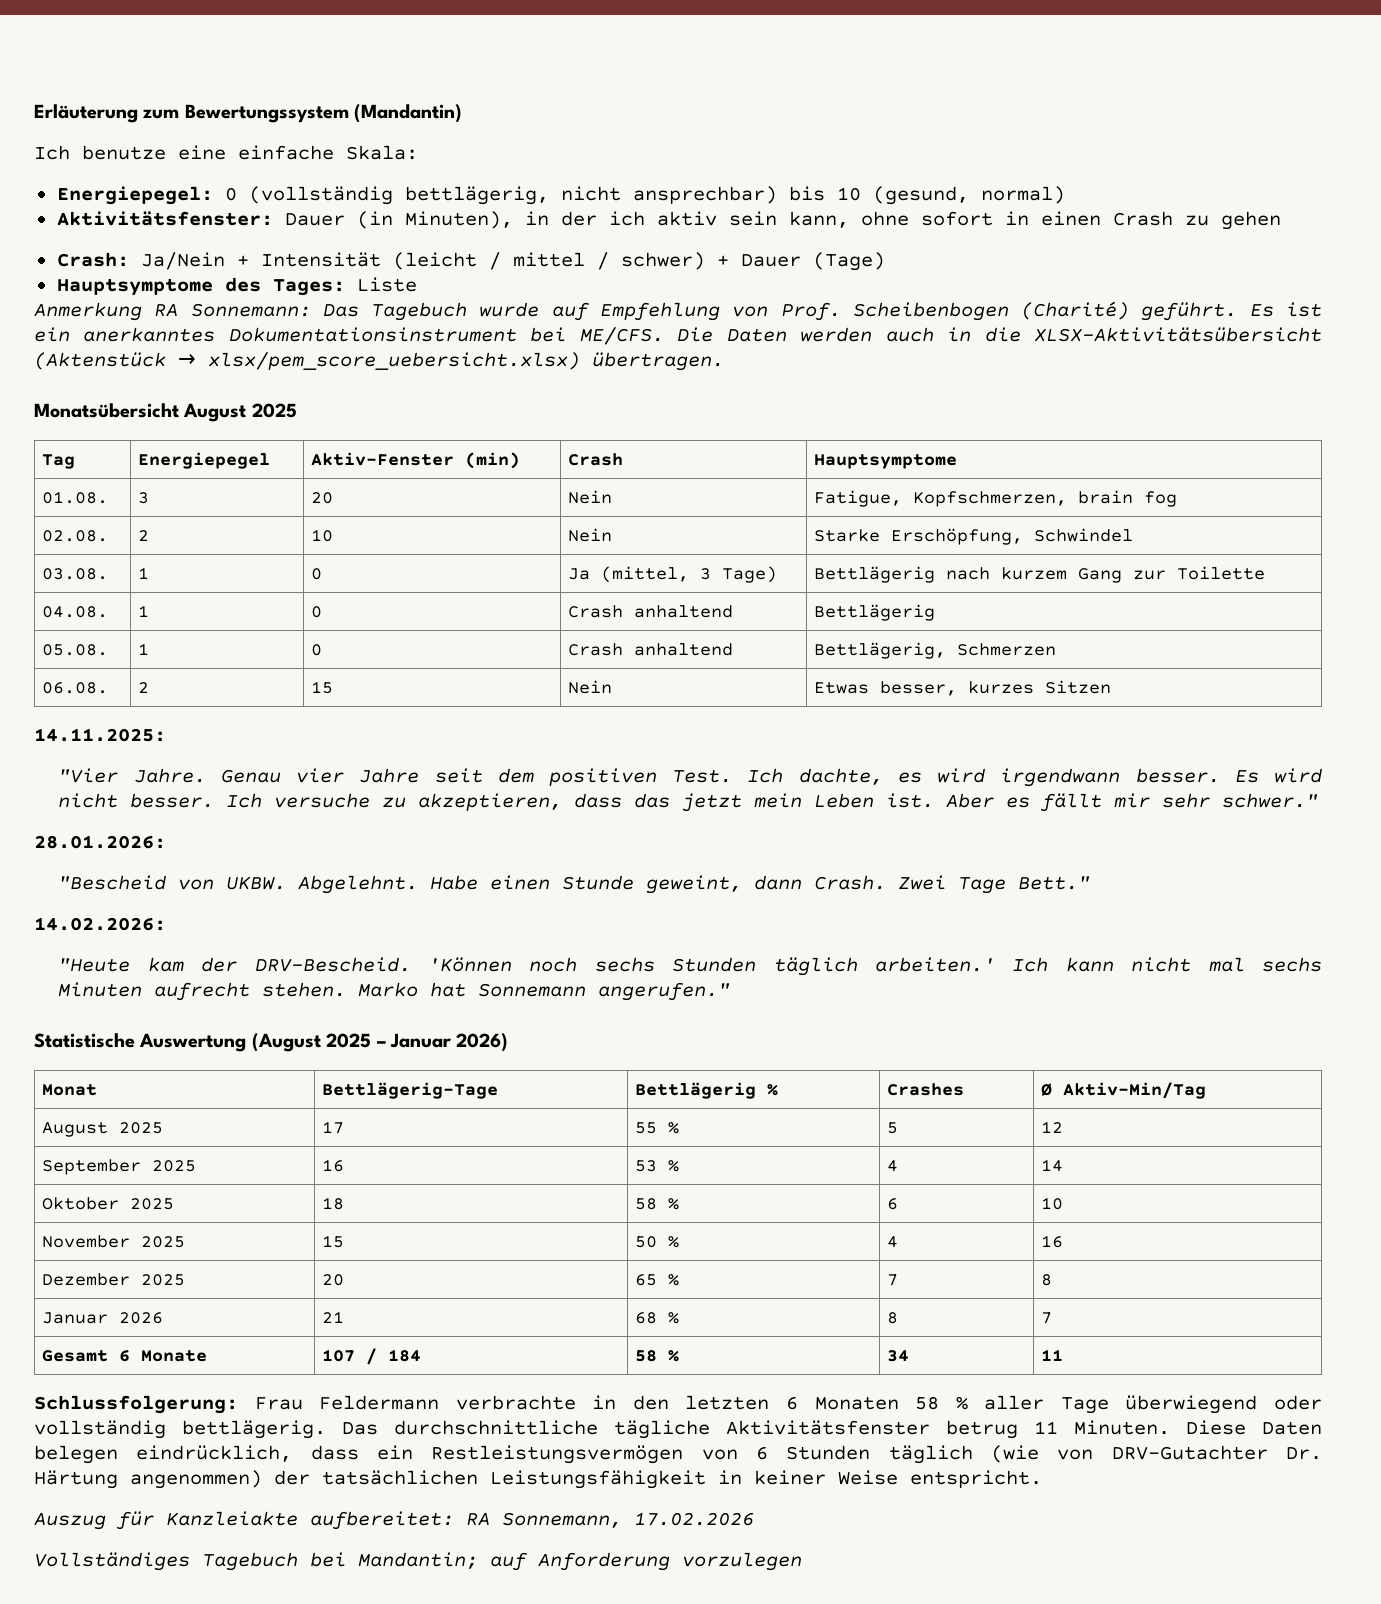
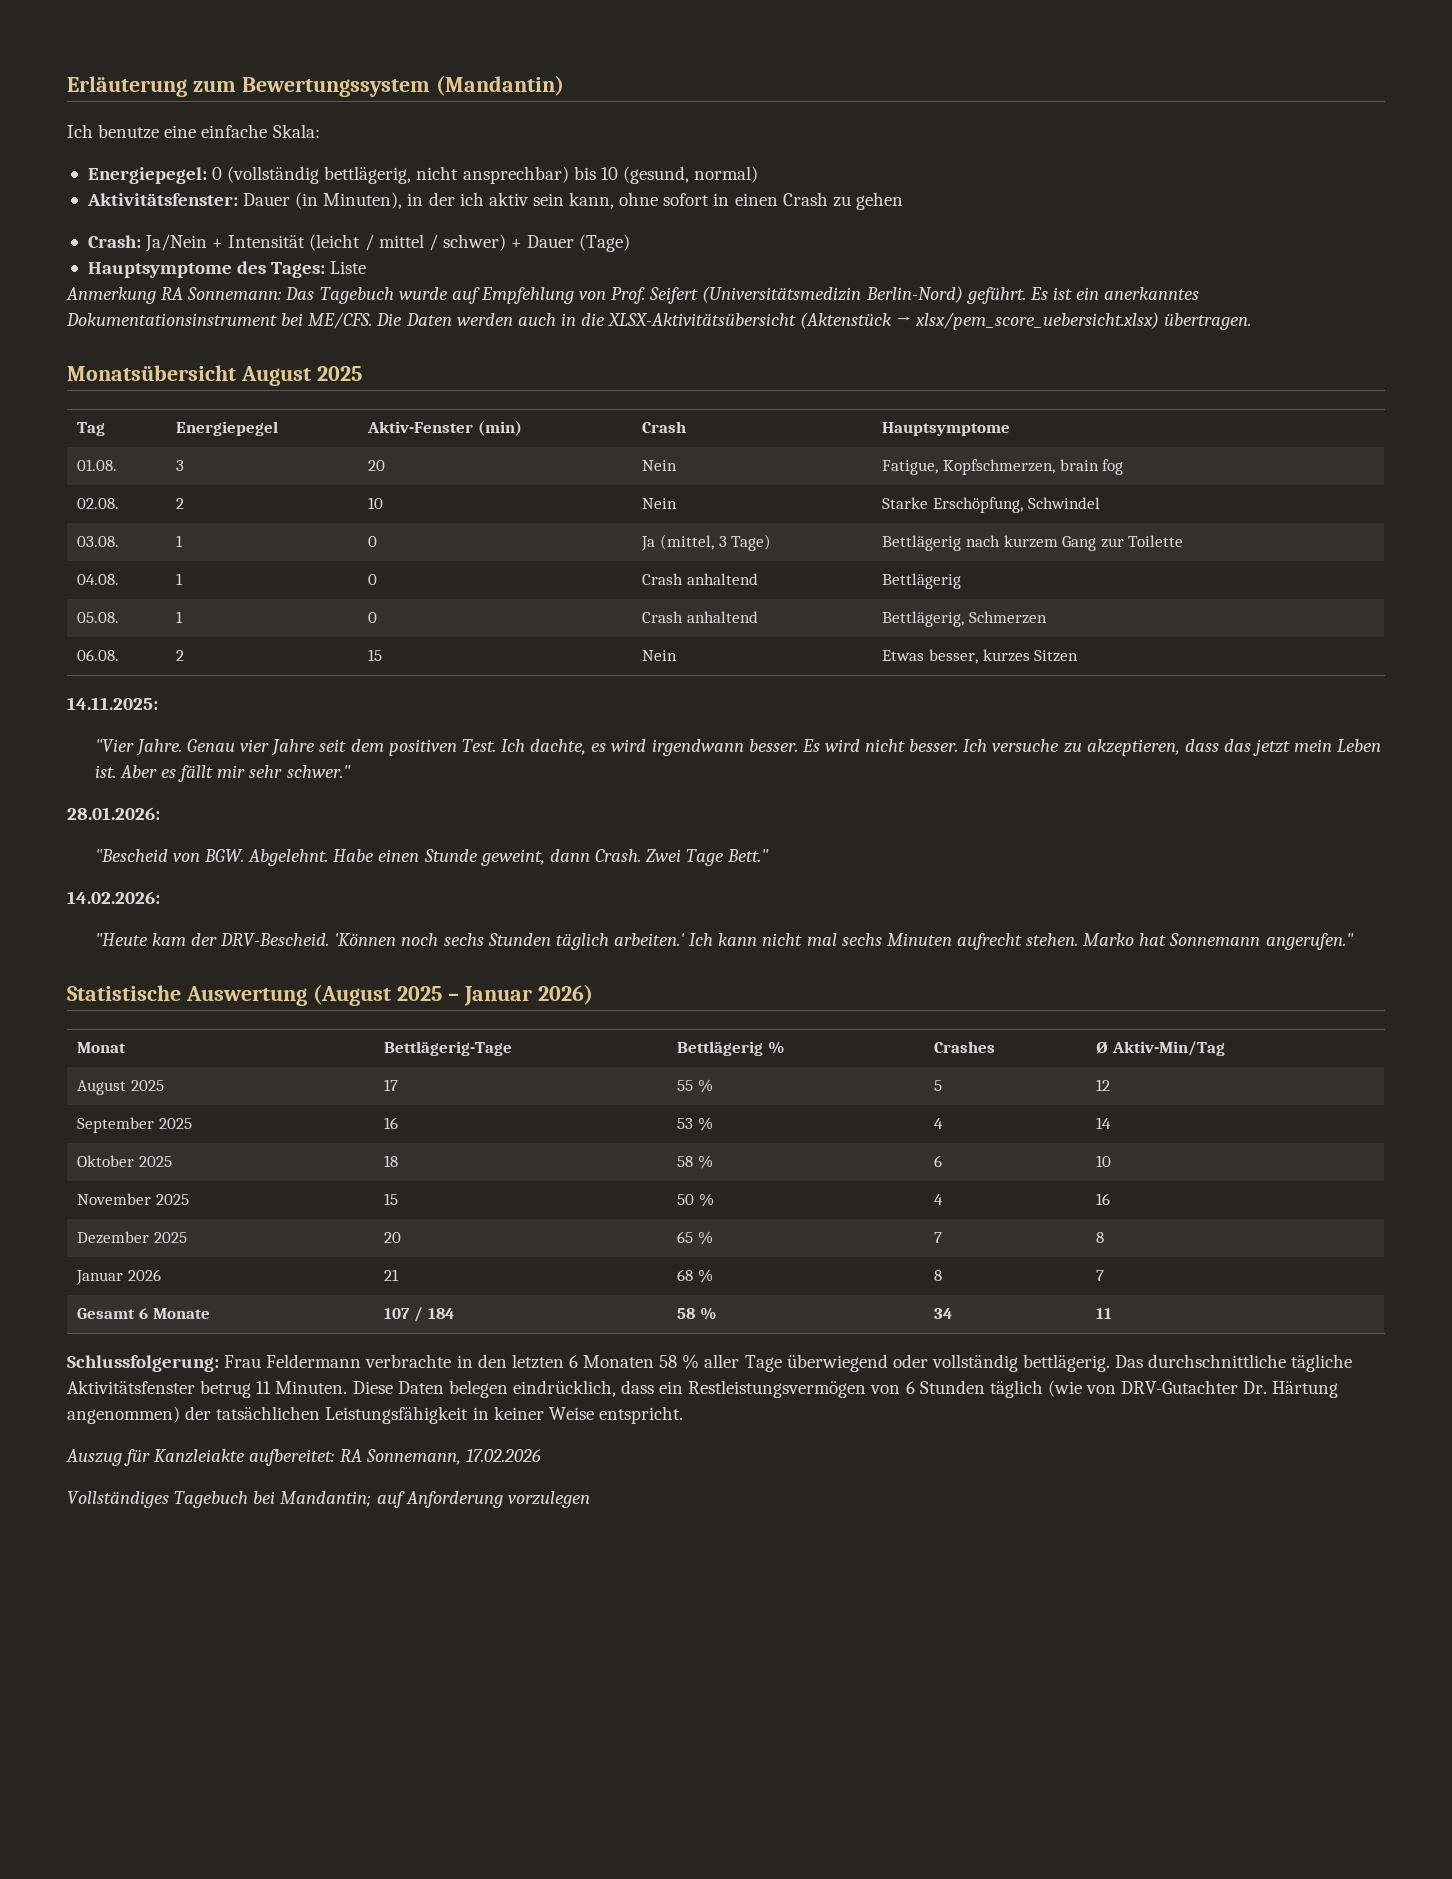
- Anmerkung RA Sonnemann: Das Tagebuch wurde auf Empfehlung von Prof. Scheibenbogen (Charité) geführt.
+ Anmerkung RA Sonnemann: Das Tagebuch wurde auf Empfehlung von Prof. Seifert (Universitätsmedizin Berlin-Nord) geführt.
- "Bescheid von UKBW. Abgelehnt.
+ "Bescheid von BGW. Abgelehnt.

